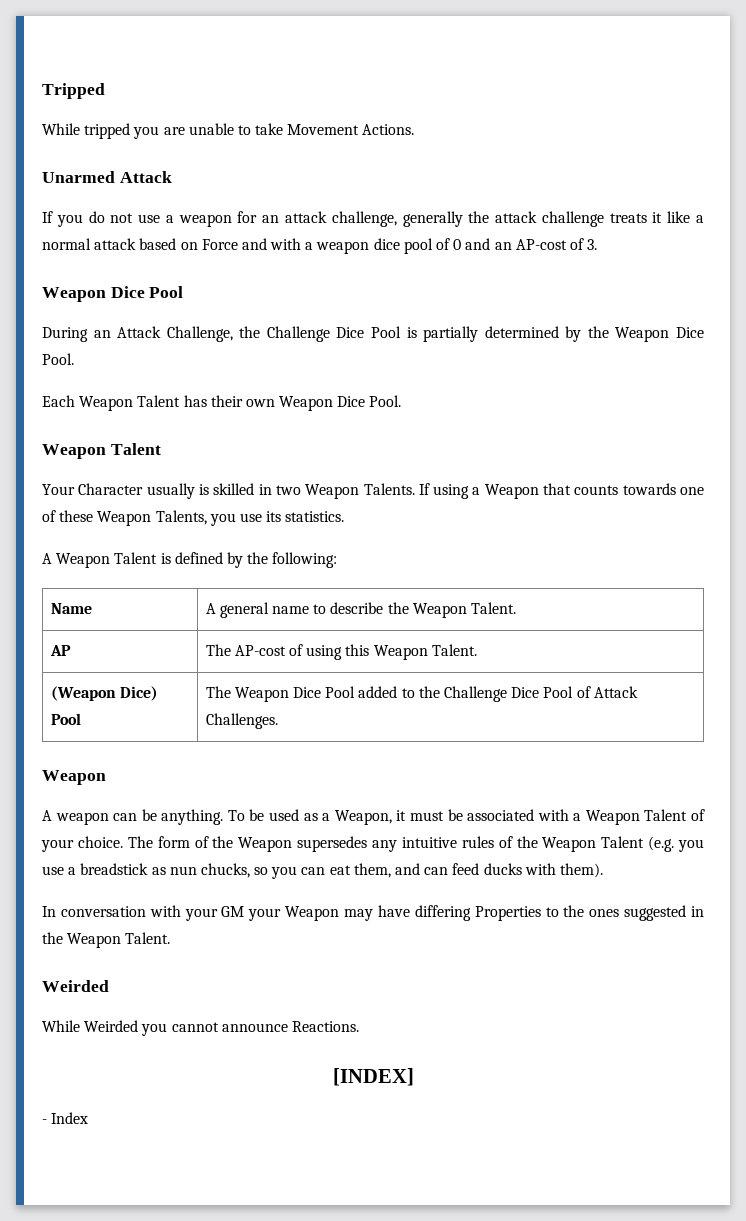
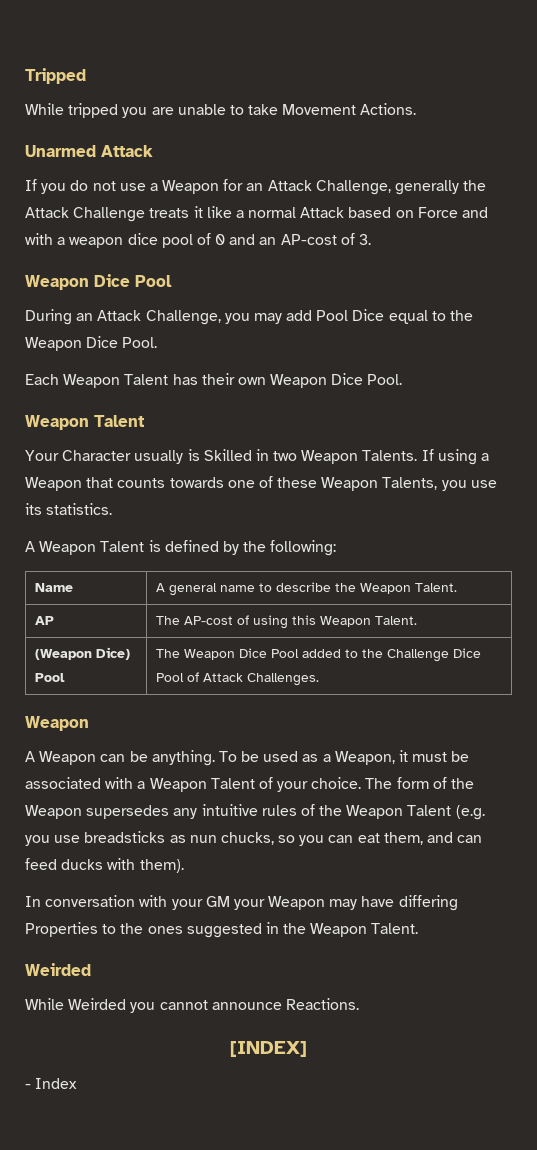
- If you do not use a weapon for an attack challenge, generally the attack challenge treats it like a normal attack based on Force and with a weapon dice pool of 0 and an AP-cost of 3.
+ If you do not use a Weapon for an Attack Challenge, generally the Attack Challenge treats it like a normal Attack based on Force and with a weapon dice pool of 0 and an AP-cost of 3.
- During an Attack Challenge, the Challenge Dice Pool is partially determined by the Weapon Dice Pool.
+ During an Attack Challenge, you may add Pool Dice equal to the Weapon Dice Pool.
- Your Character usually is skilled in two Weapon Talents.
+ Your Character usually is Skilled in two Weapon Talents.
- A weapon can be anything.
+ A Weapon can be anything.
- The form of the Weapon supersedes any intuitive rules of the Weapon Talent (e.g. you use a breadstick as nun chucks, so you can eat them, and can feed ducks with them).
+ The form of the Weapon supersedes any intuitive rules of the Weapon Talent (e.g. you use breadsticks as nun chucks, so you can eat them, and can feed ducks with them).

